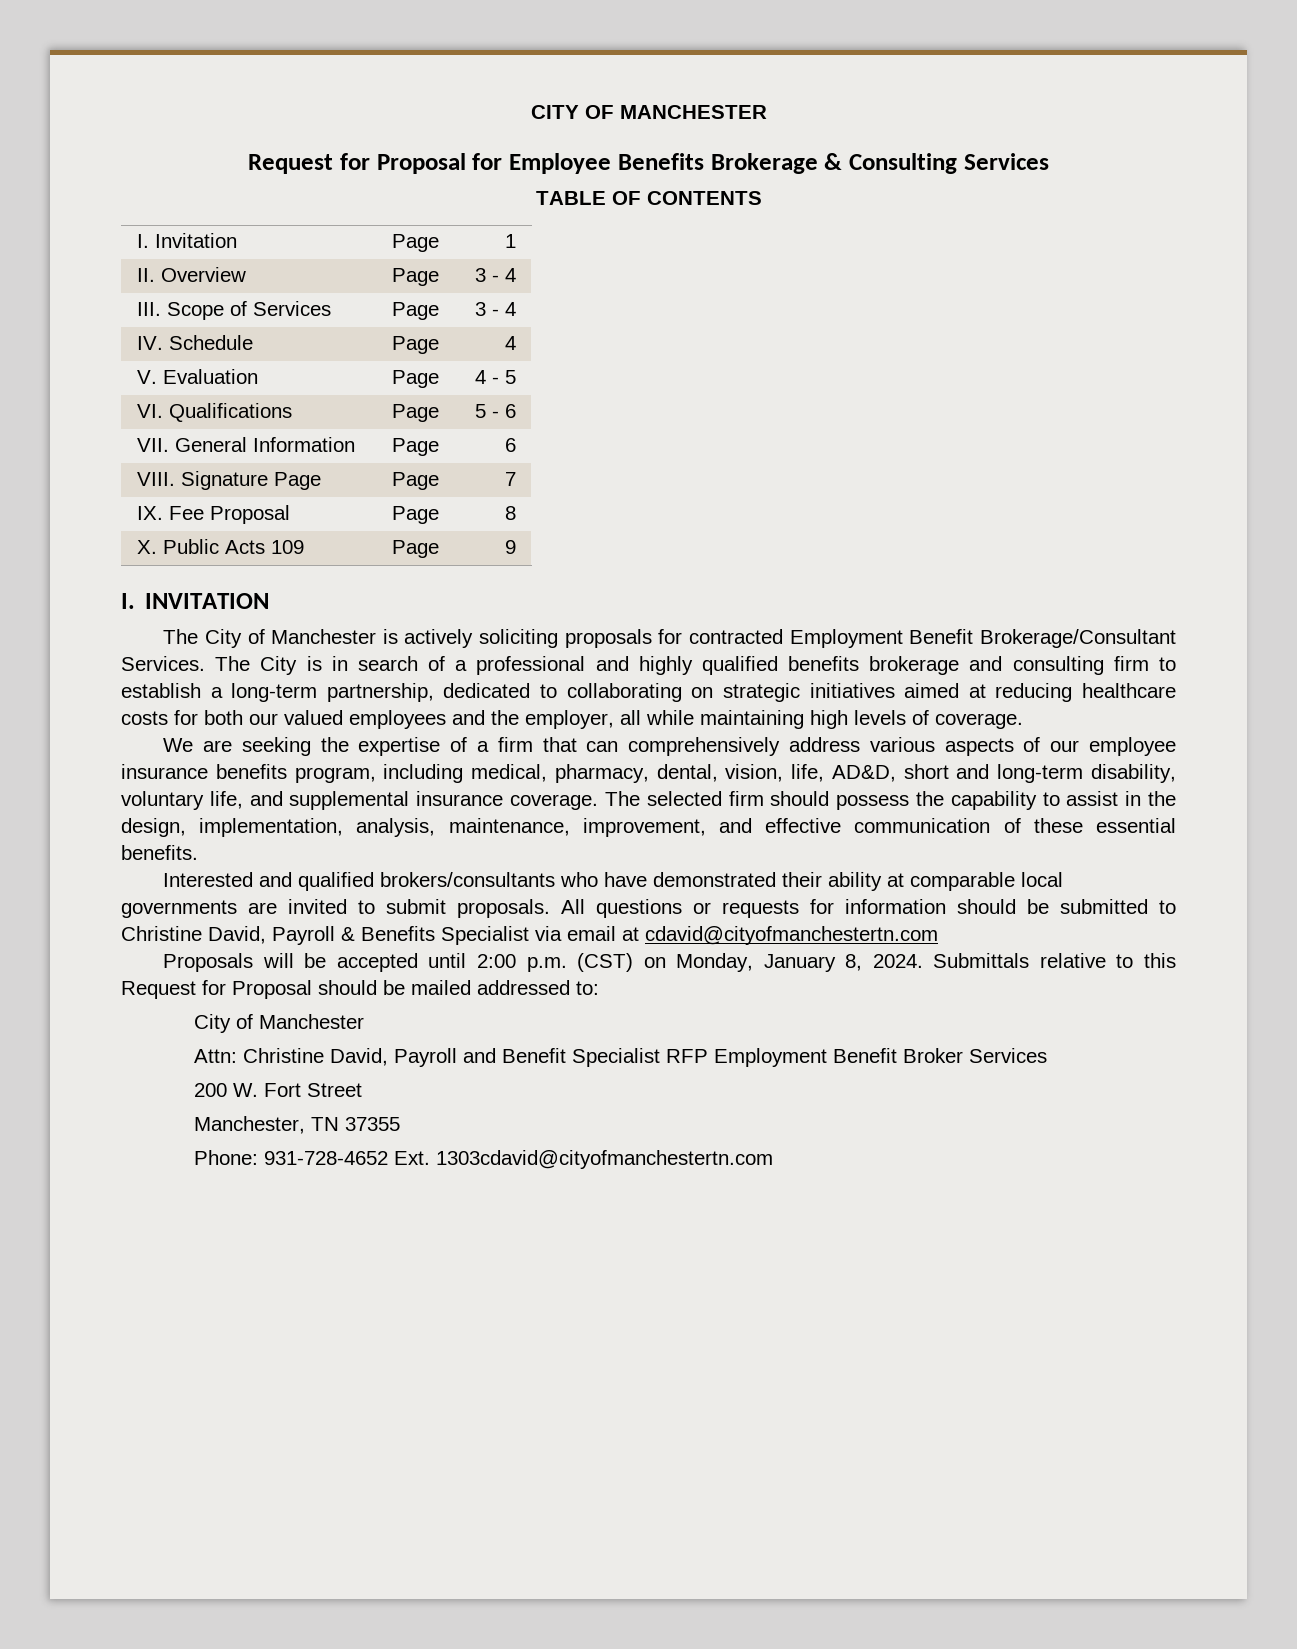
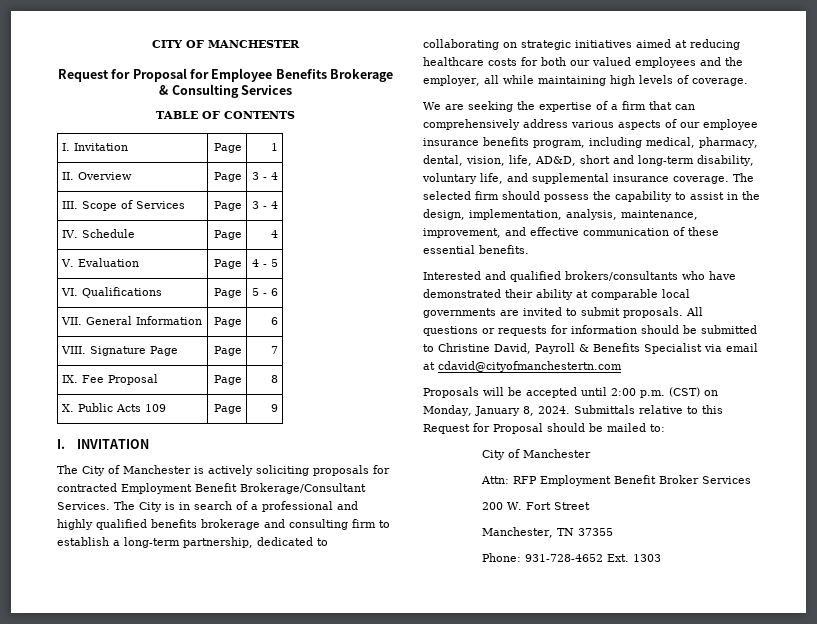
- Submittals relative to this Request for Proposal should be mailed addressed to:
+ Submittals relative to this Request for Proposal should be mailed to:
- Attn: Christine David, Payroll and Benefit Specialist RFP Employment Benefit Broker Services
+ Attn: RFP Employment Benefit Broker Services
- Phone: 931-728-4652 Ext. 1303cdavid@cityofmanchestertn.com
+ Phone: 931-728-4652 Ext. 1303

